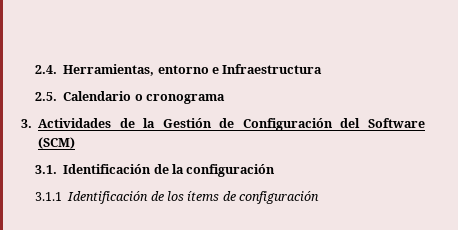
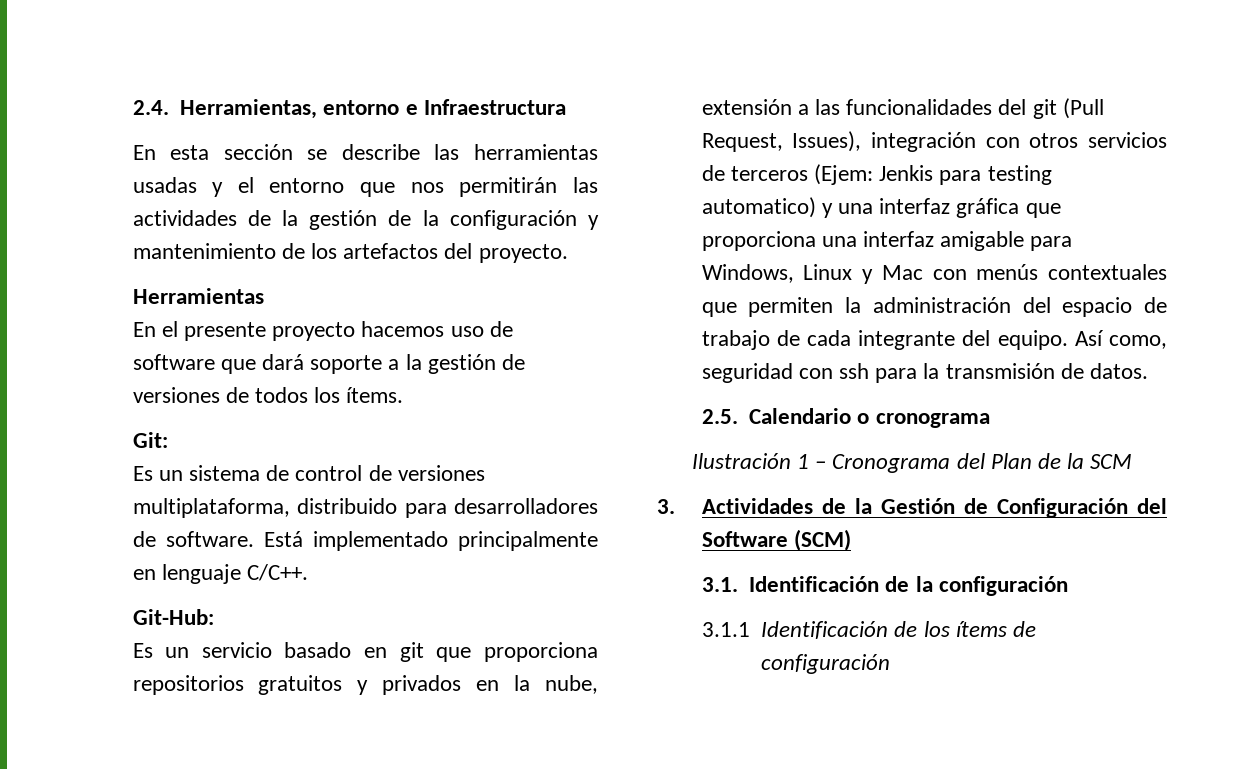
+ En esta sección se describe las herramientas usadas y el entorno que nos permitirán las actividades de la gestión de la configuración y mantenimiento de los artefactos del proyecto.
+ Herramientas
+ En el presente proyecto hacemos uso de software que dará soporte a la gestión de versiones de todos los ítems.
+ Git:
+ Es un sistema de control de versiones multiplataforma, distribuido para desarrolladores de software. Está implementado principalmente en lenguaje C/C++.
+ Git-Hub:
+ Es un servicio basado en git que proporciona repositorios gratuitos y privados en la nube, extensión a las funcionalidades del git (Pull Request, Issues), integración con otros servicios de terceros (Ejem: Jenkis para testing automatico) y una interfaz gráfica que proporciona una interfaz amigable para Windows, Linux y Mac con menús contextuales que permiten la administración del espacio de trabajo de cada integrante del equipo. Así como, seguridad con ssh para la transmisión de datos.
  2.5. Calendario o cronograma
+ Ilustración 1 – Cronograma del Plan de la SCM

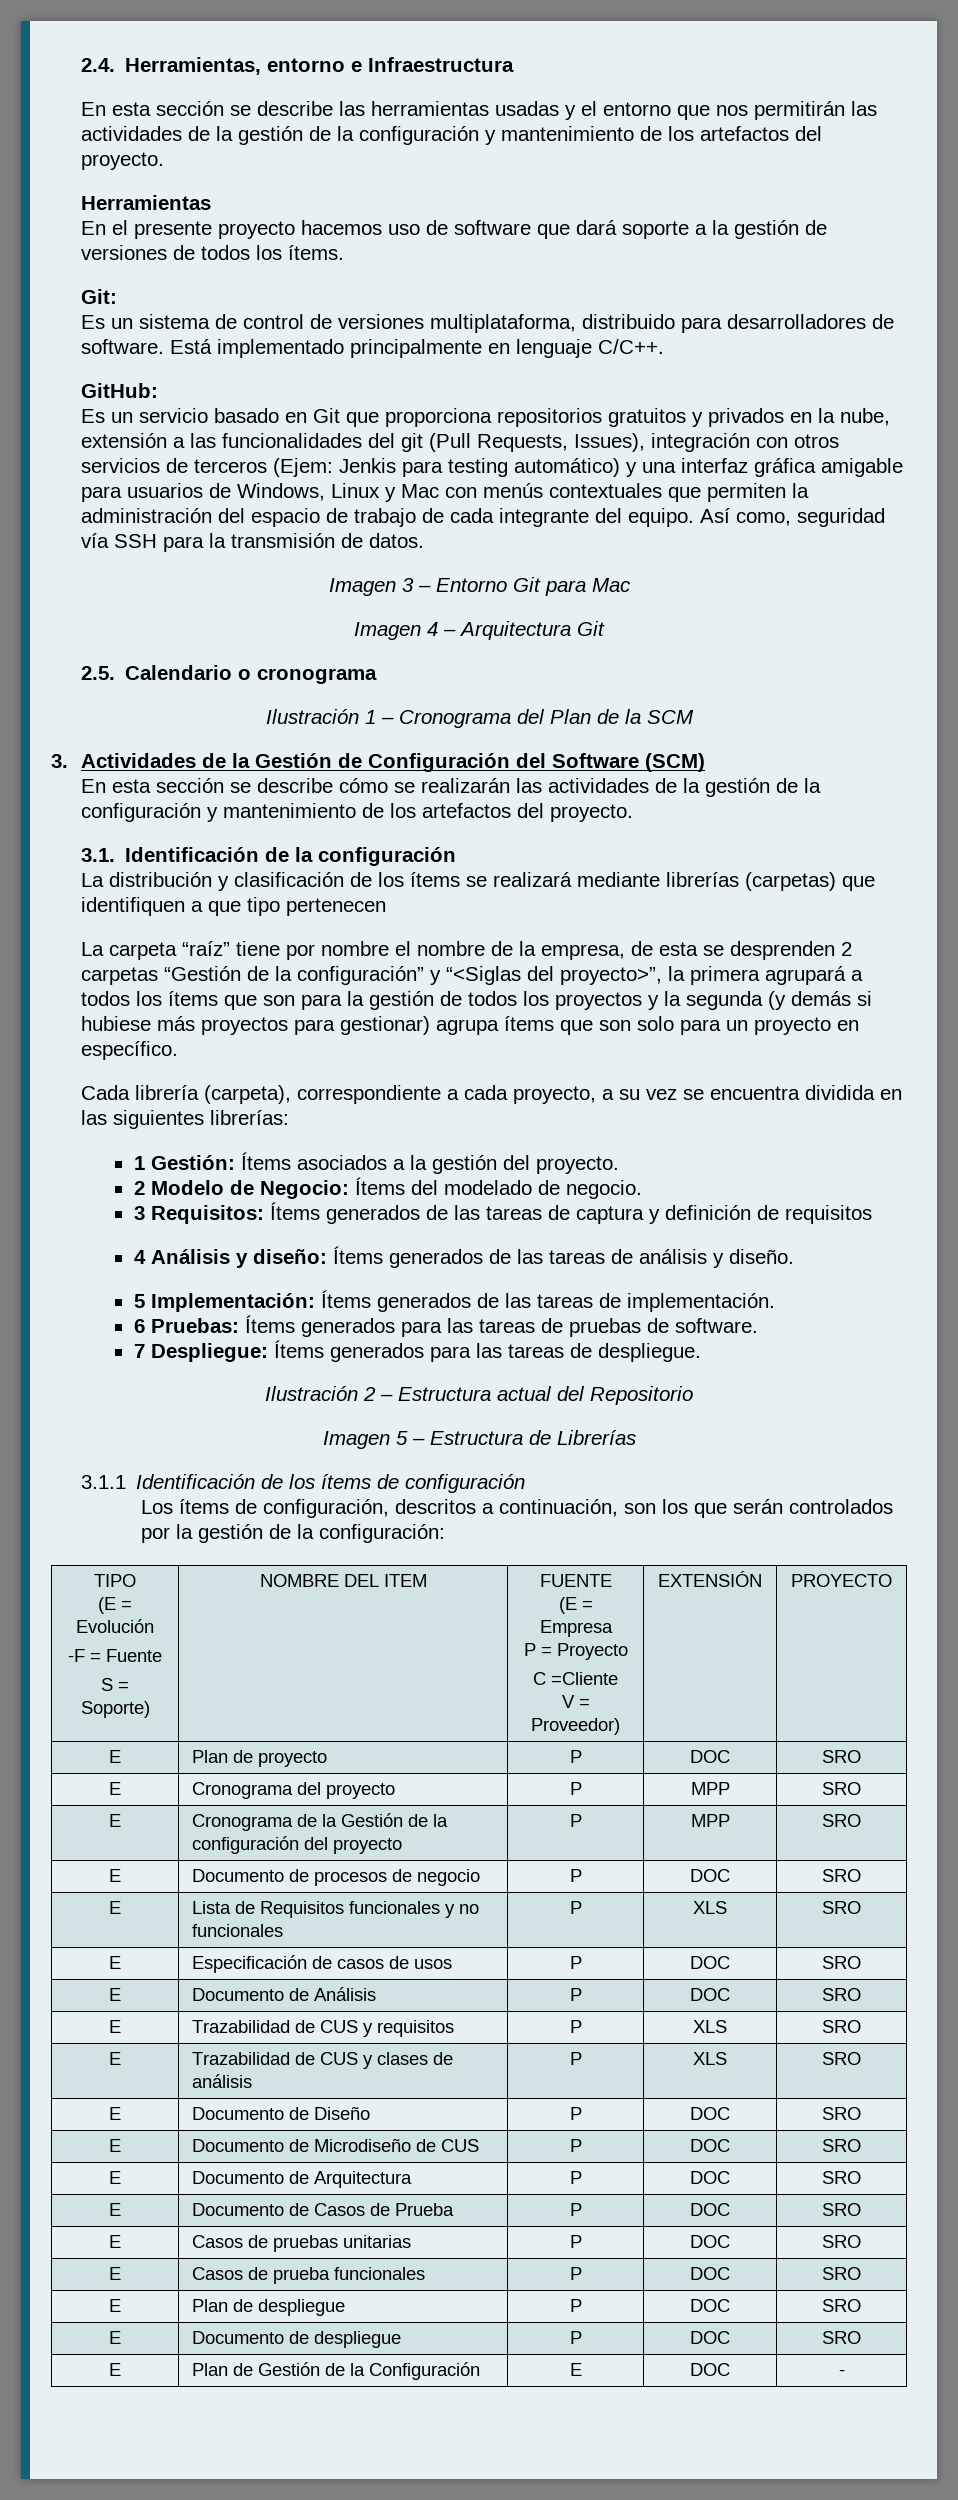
- Git-Hub:
+ GitHub:
- Es un servicio basado en git que proporciona repositorios gratuitos y privados en la nube, extensión a las funcionalidades del git (Pull Request, Issues), integración con otros servicios de terceros (Ejem: Jenkis para testing automatico) y una interfaz gráfica que proporciona una interfaz amigable para Windows, Linux y Mac con menús contextuales que permiten la administración del espacio de trabajo de cada integrante del equipo.
+ Es un servicio basado en Git que proporciona repositorios gratuitos y privados en la nube, extensión a las funcionalidades del git (Pull Requests, Issues), integración con otros servicios de terceros (Ejem: Jenkis para testing automático) y una interfaz gráfica amigable para usuarios de Windows, Linux y Mac con menús contextuales que permiten la administración del espacio de trabajo de cada integrante del equipo.
- Así como, seguridad con ssh para la transmisión de datos.
+ Así como, seguridad vía SSH para la transmisión de datos.
+ Imagen 3 – Entorno Git para Mac
+ Imagen 4 – Arquitectura Git
+ En esta sección se describe cómo se realizarán las actividades de la gestión de la configuración y mantenimiento de los artefactos del proyecto.
+ La distribución y clasificación de los ítems se realizará mediante librerías (carpetas) que identifiquen a que tipo pertenecen
+ La carpeta “raíz” tiene por nombre el nombre de la empresa, de esta se desprenden 2 carpetas “Gestión de la configuración” y “<Siglas del proyecto>”, la primera agrupará a todos los ítems que son para la gestión de todos los proyectos y la segunda (y demás si hubiese más proyectos para gestionar) agrupa ítems que son solo para un proyecto en específico.
+ Cada librería (carpeta), correspondiente a cada proyecto, a su vez se encuentra dividida en las siguientes librerías:
+ 1 Gestión: Ítems asociados a la gestión del proyecto.
+ 2 Modelo de Negocio: Ítems del modelado de negocio.
+ 3 Requisitos: Ítems generados de las tareas de captura y definición de requisitos
+ 4 Análisis y diseño: Ítems generados de las tareas de análisis y diseño.
+ 5 Implementación: Ítems generados de las tareas de implementación.
+ 6 Pruebas: Ítems generados para las tareas de pruebas de software.
+ 7 Despliegue: Ítems generados para las tareas de despliegue.
+ Ilustración 2 – Estructura actual del Repositorio
+ Imagen 5 – Estructura de Librerías
+ Los ítems de configuración, descritos a continuación, son los que serán controlados por la gestión de la configuración:
+ TIPO
+ (E = Evolución
+ -F = Fuente
+ S = Soporte) | NOMBRE DEL ITEM | FUENTE
+ (E = Empresa
+ P = Proyecto
+ C =Cliente
+ V = Proveedor) | EXTENSIÓN | PROYECTO
+ E | Plan de proyecto | P | DOC | SRO
+ E | Cronograma del proyecto | P | MPP | SRO
+ E | Cronograma de la Gestión de la configuración del proyecto | P | MPP | SRO
+ E | Documento de procesos de negocio | P | DOC | SRO
+ E | Lista de Requisitos funcionales y no funcionales | P | XLS | SRO
+ E | Especificación de casos de usos | P | DOC | SRO
+ E | Documento de Análisis | P | DOC | SRO
+ E | Trazabilidad de CUS y requisitos | P | XLS | SRO
+ E | Trazabilidad de CUS y clases de análisis | P | XLS | SRO
+ E | Documento de Diseño | P | DOC | SRO
+ E | Documento de Microdiseño de CUS | P | DOC | SRO
+ E | Documento de Arquitectura | P | DOC | SRO
+ E | Documento de Casos de Prueba | P | DOC | SRO
+ E | Casos de pruebas unitarias | P | DOC | SRO
+ E | Casos de prueba funcionales | P | DOC | SRO
+ E | Plan de despliegue | P | DOC | SRO
+ E | Documento de despliegue | P | DOC | SRO
+ E | Plan de Gestión de la Configuración | E | DOC | -

